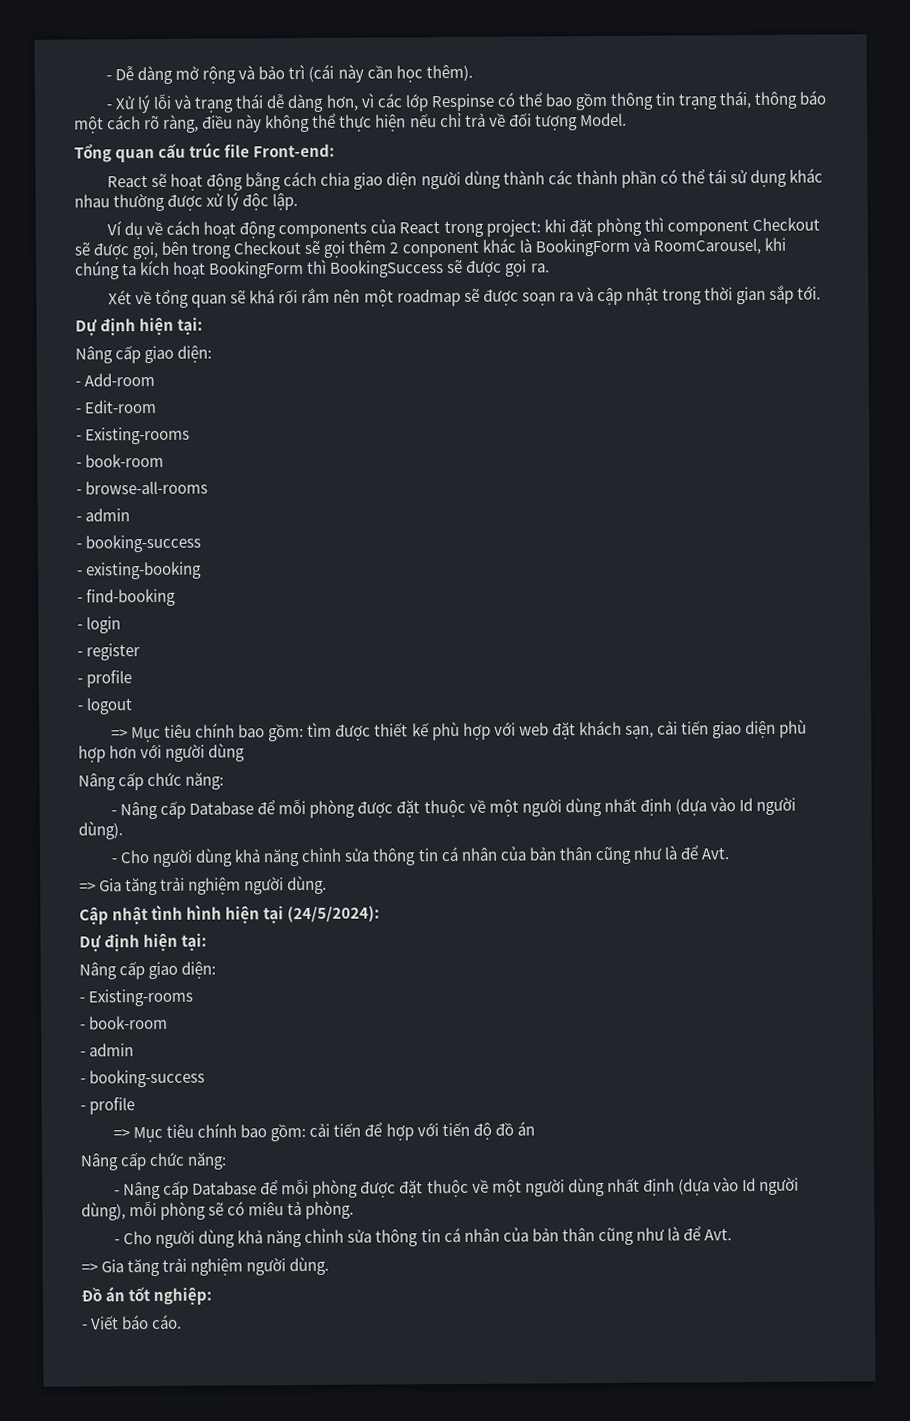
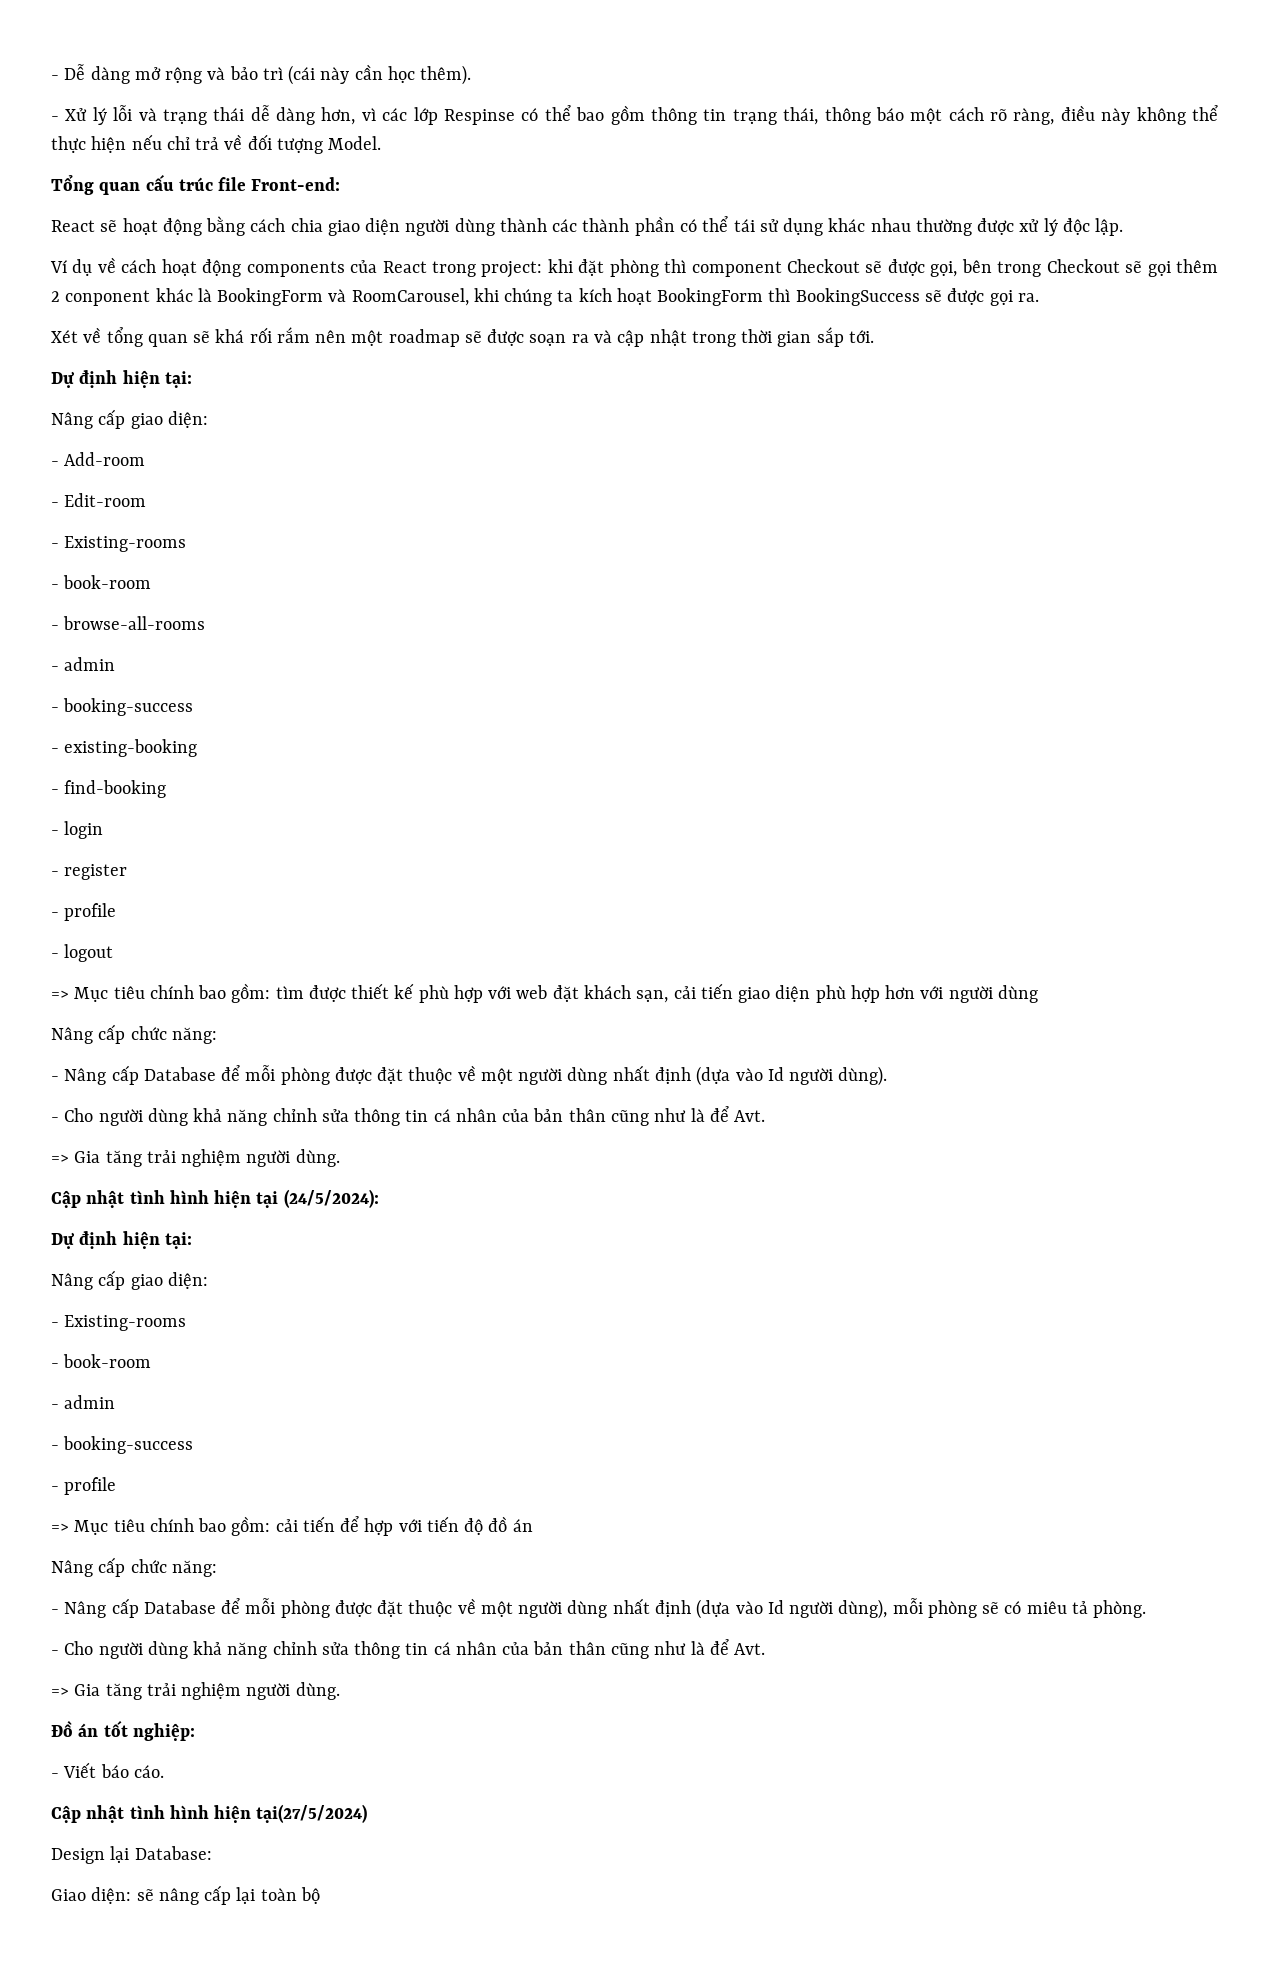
+ Cập nhật tình hình hiện tại(27/5/2024)
+ Design lại Database:
+ Giao diện: sẽ nâng cấp lại toàn bộ

